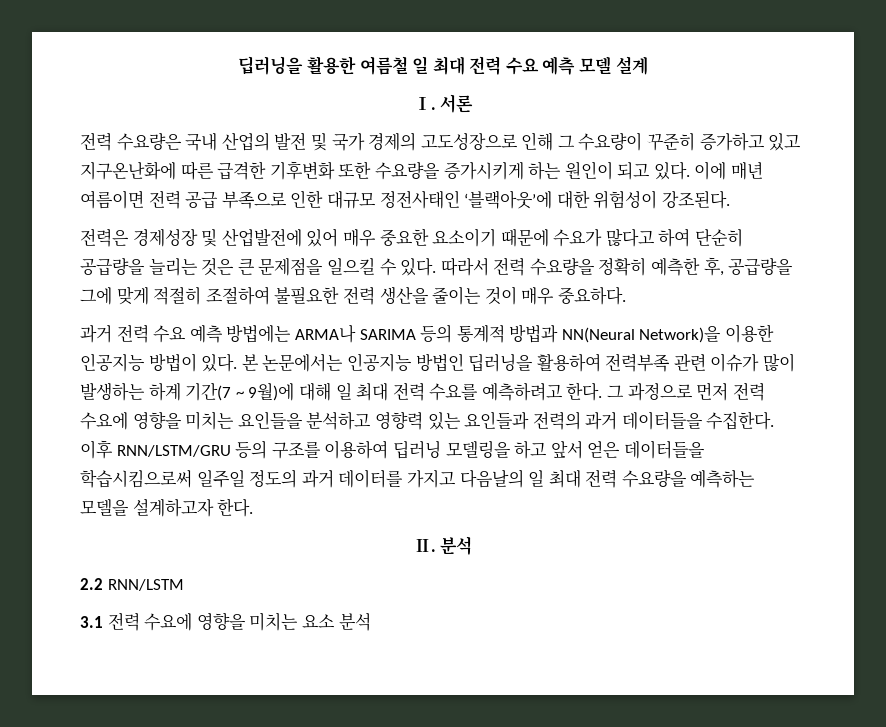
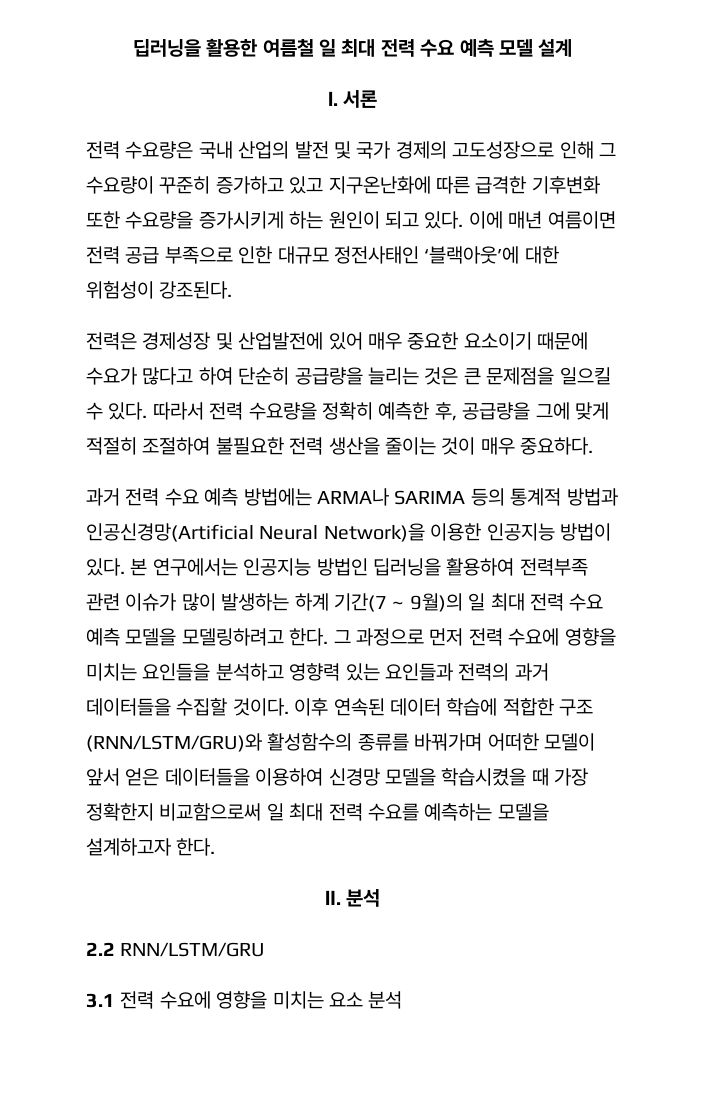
- 과거 전력 수요 예측 방법에는 ARMA나 SARIMA 등의 통계적 방법과 NN(Neural Network)을 이용한 인공지능 방법이 있다.
+ 과거 전력 수요 예측 방법에는 ARMA나 SARIMA 등의 통계적 방법과 인공신경망(Artificial Neural Network)을 이용한 인공지능 방법이 있다.
- 본 논문에서는 인공지능 방법인 딥러닝을 활용하여 전력부족 관련 이슈가 많이 발생하는 하계 기간(7 ~ 9월)에 대해 일 최대 전력 수요를 예측하려고 한다.
+ 본 연구에서는 인공지능 방법인 딥러닝을 활용하여 전력부족 관련 이슈가 많이 발생하는 하계 기간(7 ~ 9월)의 일 최대 전력 수요 예측 모델을 모델링하려고 한다.
- 그 과정으로 먼저 전력 수요에 영향을 미치는 요인들을 분석하고 영향력 있는 요인들과 전력의 과거 데이터들을 수집한다. 이후 RNN/LSTM/GRU 등의 구조를 이용하여 딥러닝 모델링을 하고 앞서 얻은 데이터들을 학습시킴으로써 일주일 정도의 과거 데이터를 가지고 다음날의 일 최대 전력 수요량을 예측하는 모델을 설계하고자 한다.
+ 그 과정으로 먼저 전력 수요에 영향을 미치는 요인들을 분석하고 영향력 있는 요인들과 전력의 과거 데이터들을 수집할 것이다. 이후 연속된 데이터 학습에 적합한 구조 (RNN/LSTM/GRU)와 활성함수의 종류를 바꿔가며 어떠한 모델이 앞서 얻은 데이터들을 이용하여 신경망 모델을 학습시켰을 때 가장 정확한지 비교함으로써 일 최대 전력 수요를 예측하는 모델을 설계하고자 한다.
- 2.2 RNN/LSTM
+ 2.2 RNN/LSTM/GRU

